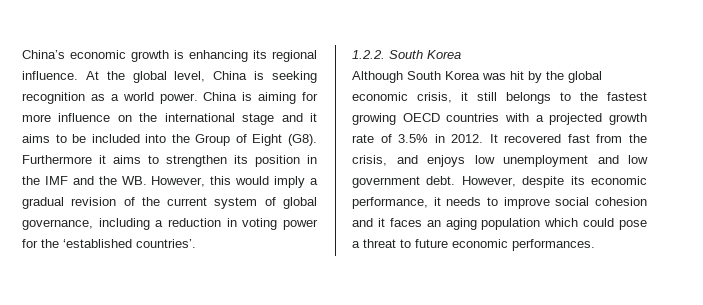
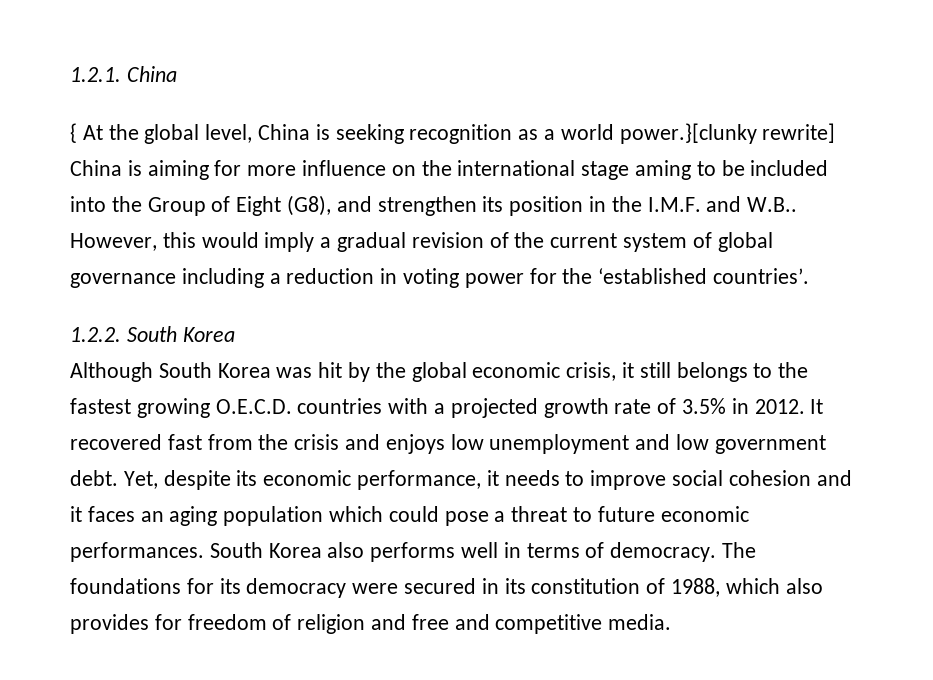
- China’s economic growth is enhancing its regional influence. At the global level, China is seeking recognition as a world power. China is aiming for more influence on the international stage and it aims to be included into the Group of Eight (G8). Furthermore it aims to strengthen its position in the IMF and the WB. However, this would imply a gradual revision of the current system of global governance, including a reduction in voting power for the ‘established countries’.
+ 1.2.1. China
+ { At the global level, China is seeking recognition as a world power.}[clunky rewrite] China is aiming for more influence on the international stage aming to be included into the Group of Eight (G8), and strengthen its position in the I.M.F. and W.B.. However, this would imply a gradual revision of the current system of global governance including a reduction in voting power for the ‘established countries’.
- Although South Korea was hit by the global economic crisis, it still belongs to the fastest growing OECD countries with a projected growth rate of 3.5% in 2012.
+ Although South Korea was hit by the global economic crisis, it still belongs to the fastest growing O.E.C.D. countries with a projected growth rate of 3.5% in 2012.
- It recovered fast from the crisis, and enjoys low unemployment and low government debt.
+ It recovered fast from the crisis and enjoys low unemployment and low government debt.
- However, despite its economic performance, it needs to improve social cohesion and it faces an aging population which could pose a threat to future economic performances.
+ Yet, despite its economic performance, it needs to improve social cohesion and it faces an aging population which could pose a threat to future economic performances.
+ South Korea also performs well in terms of democracy. The foundations for its democracy were secured in its constitution of 1988, which also provides for freedom of religion and free and competitive media.

